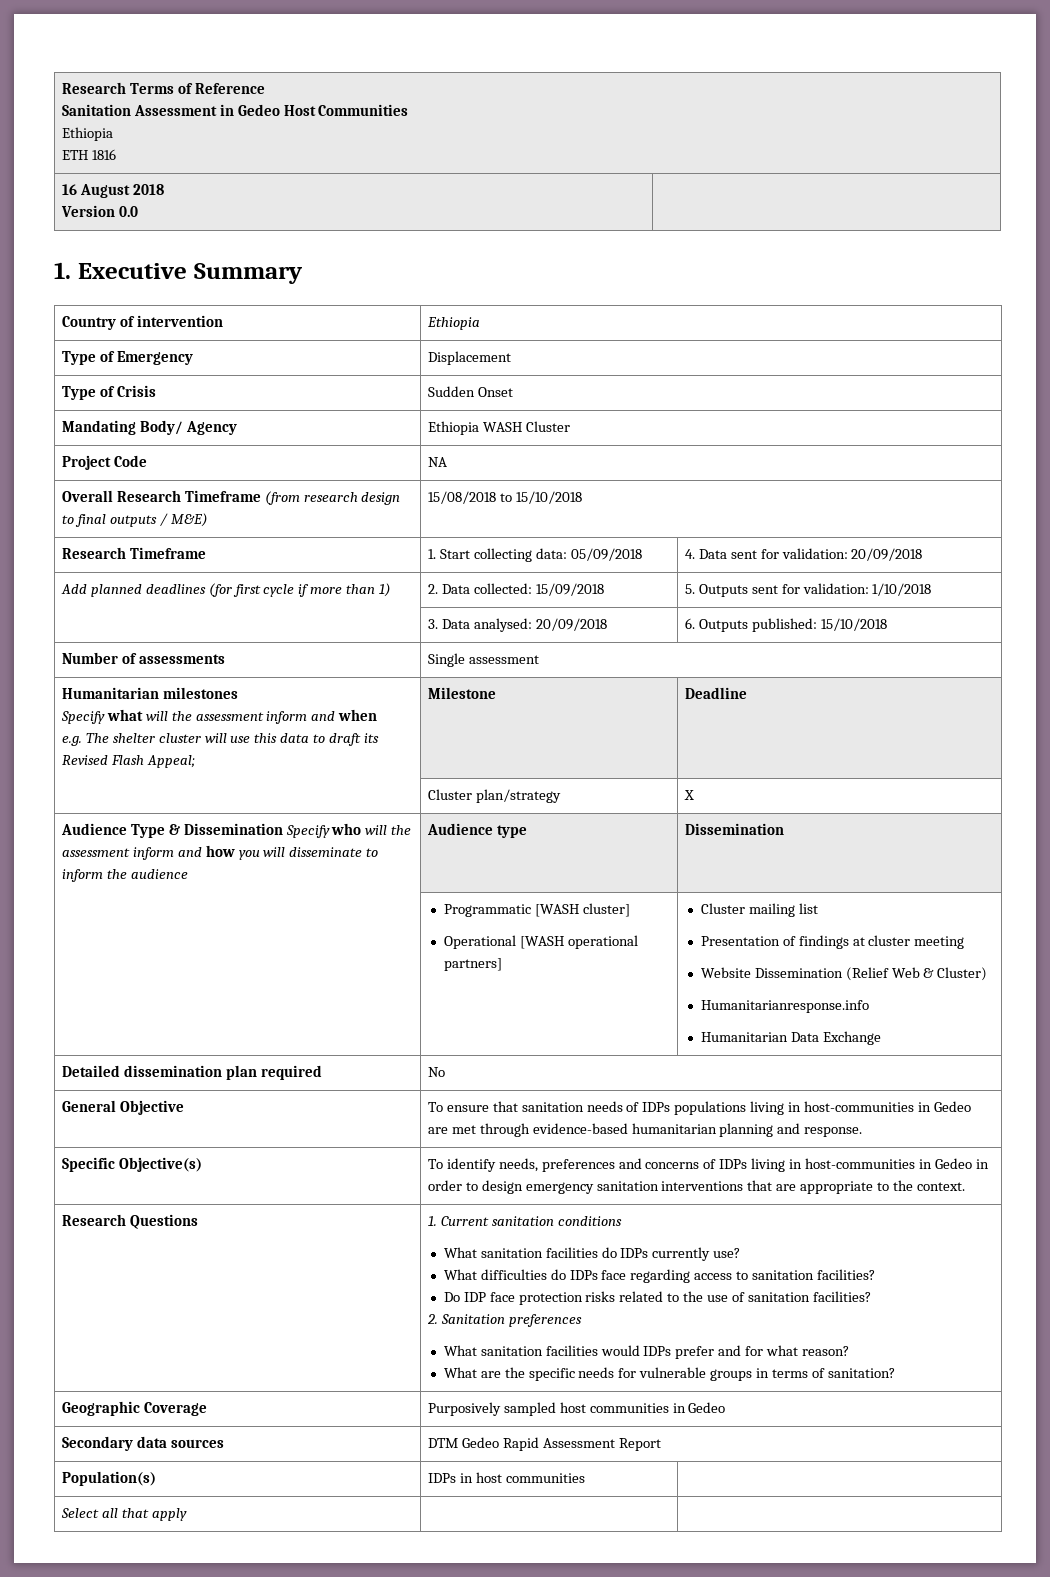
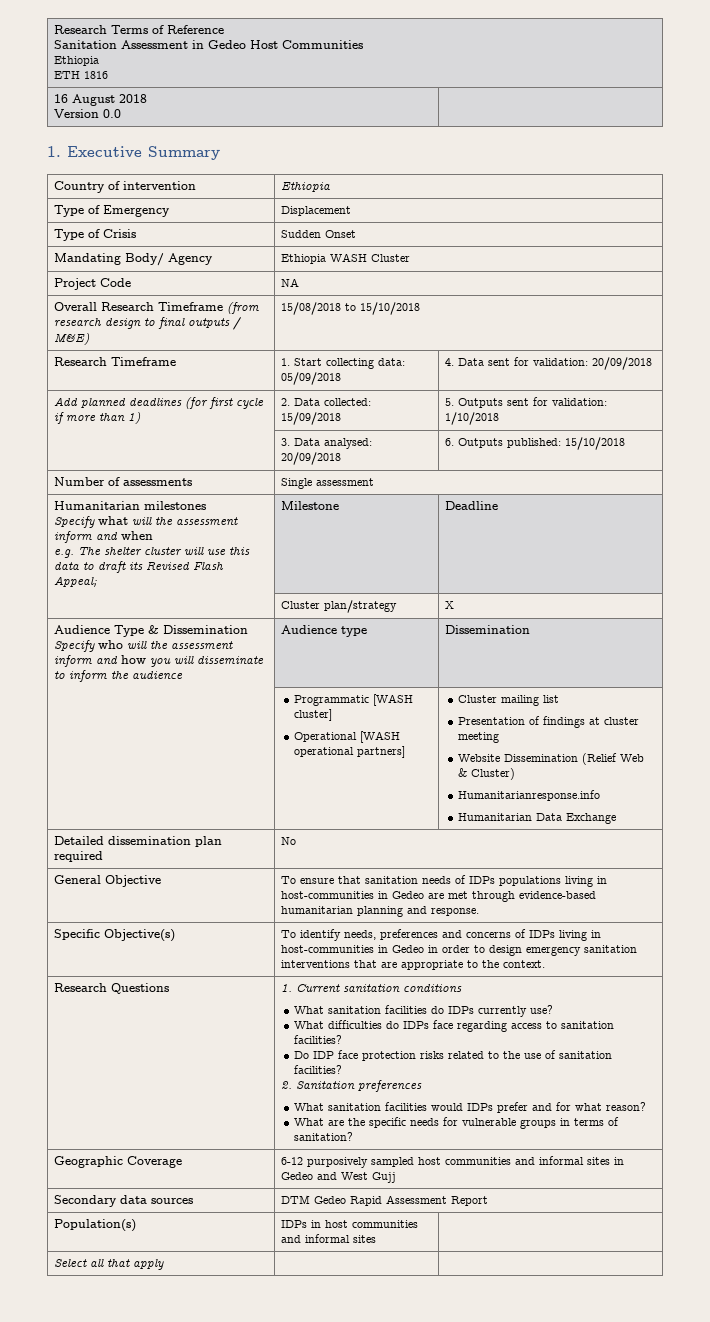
- Geographic Coverage | Purposively sampled host communities in Gedeo
+ Geographic Coverage | 6-12 purposively sampled host communities and informal sites in Gedeo and West Gujj
- Population(s) | IDPs in host communities |
+ Population(s) | IDPs in host communities and informal sites |

